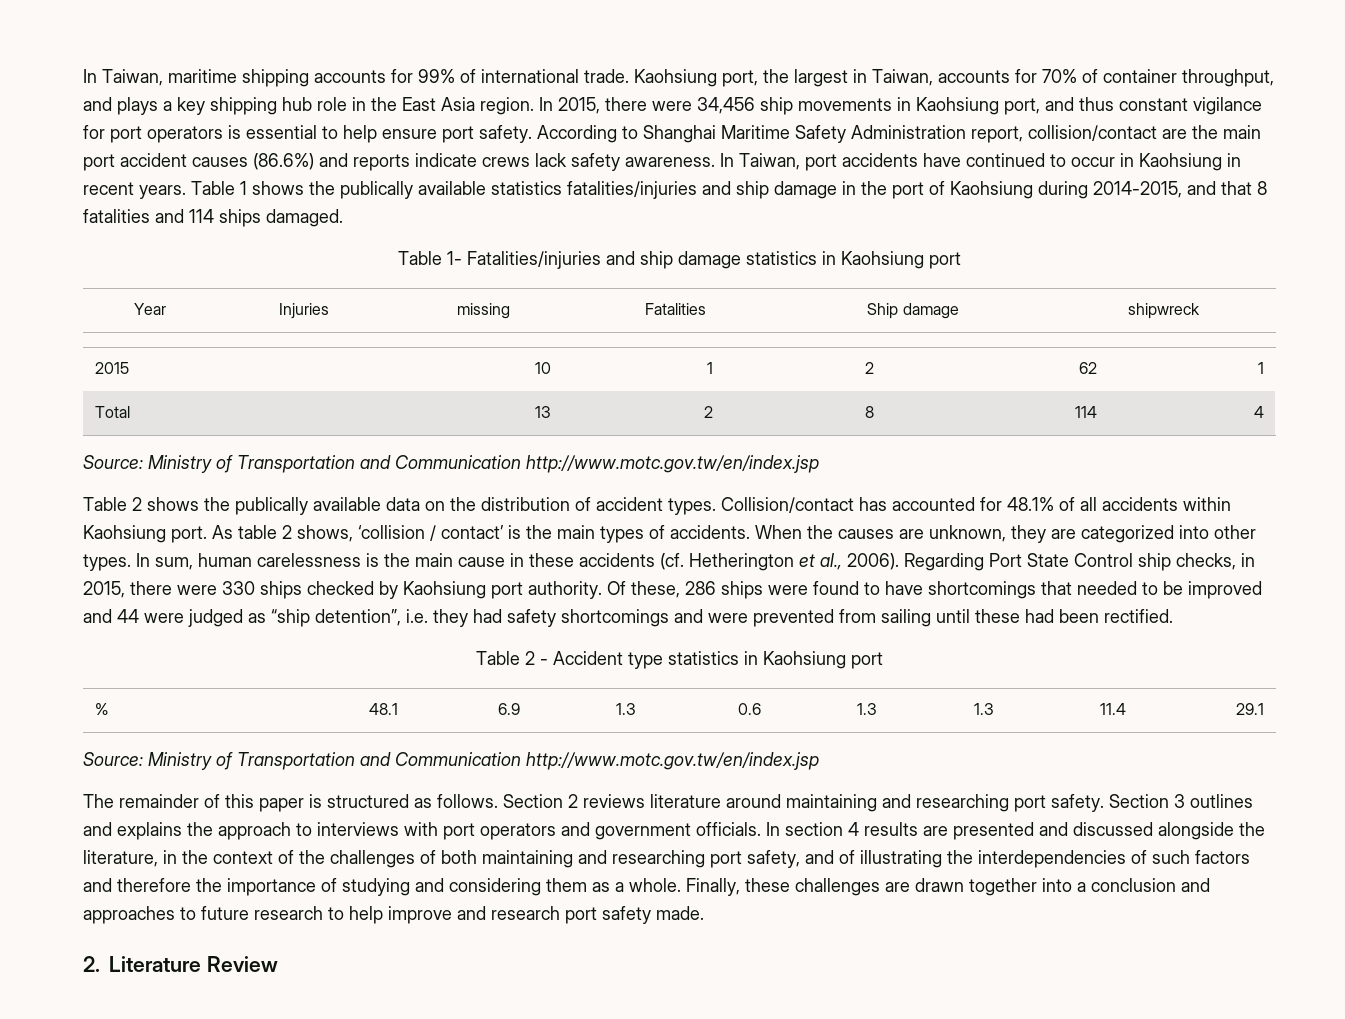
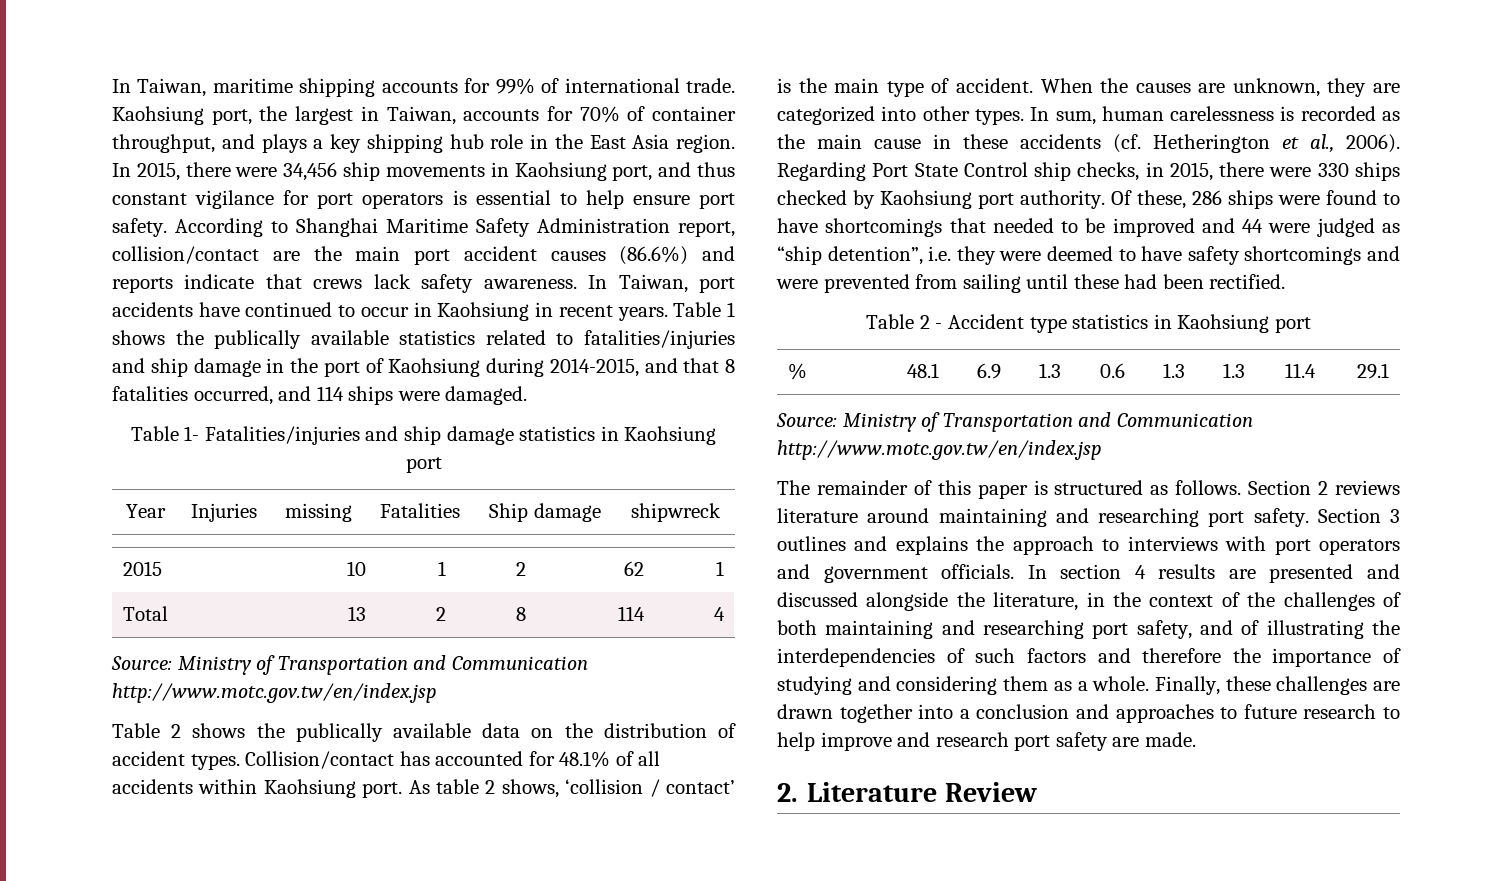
- According to Shanghai Maritime Safety Administration report, collision/contact are the main port accident causes (86.6%) and reports indicate crews lack safety awareness.
+ According to Shanghai Maritime Safety Administration report, collision/contact are the main port accident causes (86.6%) and reports indicate that crews lack safety awareness.
- Table 1 shows the publically available statistics fatalities/injuries and ship damage in the port of Kaohsiung during 2014-2015, and that 8 fatalities and 114 ships damaged.
+ Table 1 shows the publically available statistics related to fatalities/injuries and ship damage in the port of Kaohsiung during 2014-2015, and that 8 fatalities occurred, and 114 ships were damaged.
- As table 2 shows, ‘collision / contact’ is the main types of accidents.
+ As table 2 shows, ‘collision / contact’ is the main type of accident.
- In sum, human carelessness is the main cause in these accidents (cf. Hetherington et al., 2006).
+ In sum, human carelessness is recorded as the main cause in these accidents (cf. Hetherington et al., 2006).
- Of these, 286 ships were found to have shortcomings that needed to be improved and 44 were judged as “ship detention”, i.e. they had safety shortcomings and were prevented from sailing until these had been rectified.
+ Of these, 286 ships were found to have shortcomings that needed to be improved and 44 were judged as “ship detention”, i.e. they were deemed to have safety shortcomings and were prevented from sailing until these had been rectified.
- Finally, these challenges are drawn together into a conclusion and approaches to future research to help improve and research port safety made.
+ Finally, these challenges are drawn together into a conclusion and approaches to future research to help improve and research port safety are made.

